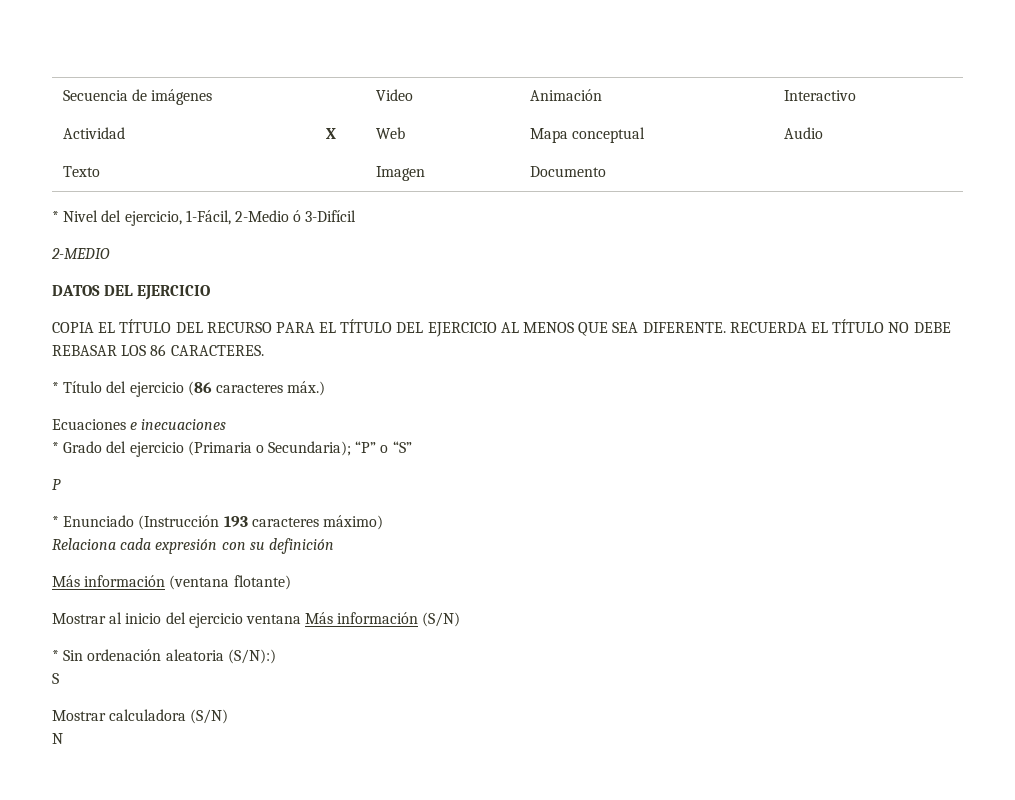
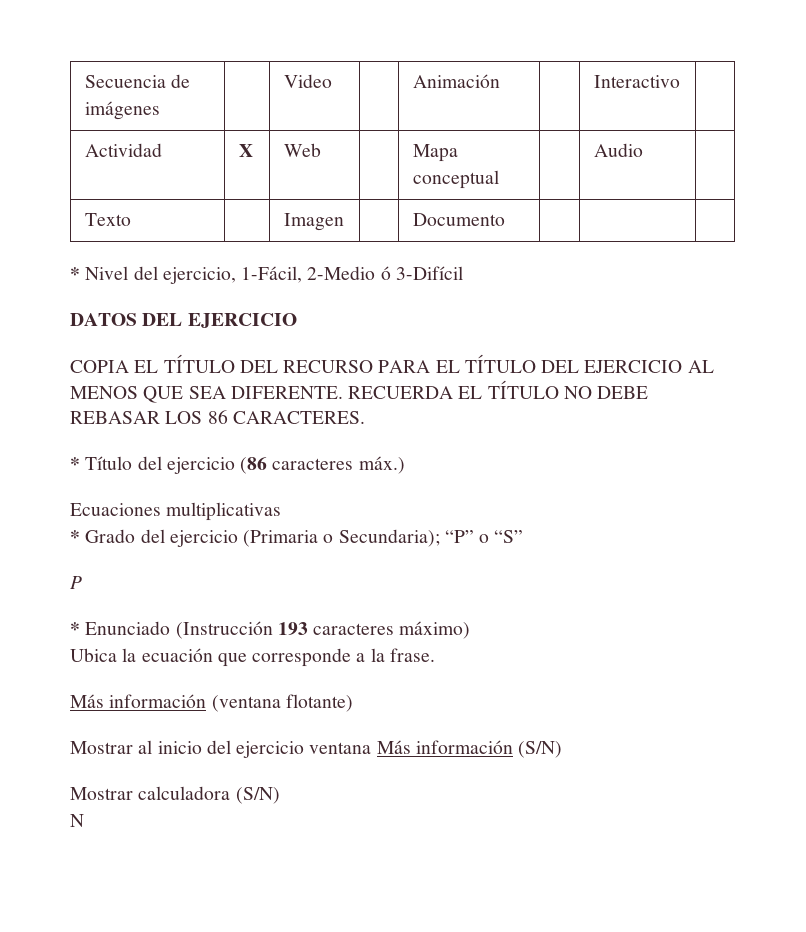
- 2-MEDIO
- Ecuaciones e inecuaciones
+ Ecuaciones multiplicativas
- Relaciona cada expresión con su definición
+ Ubica la ecuación que corresponde a la frase.
- * Sin ordenación aleatoria (S/N):)
- S

